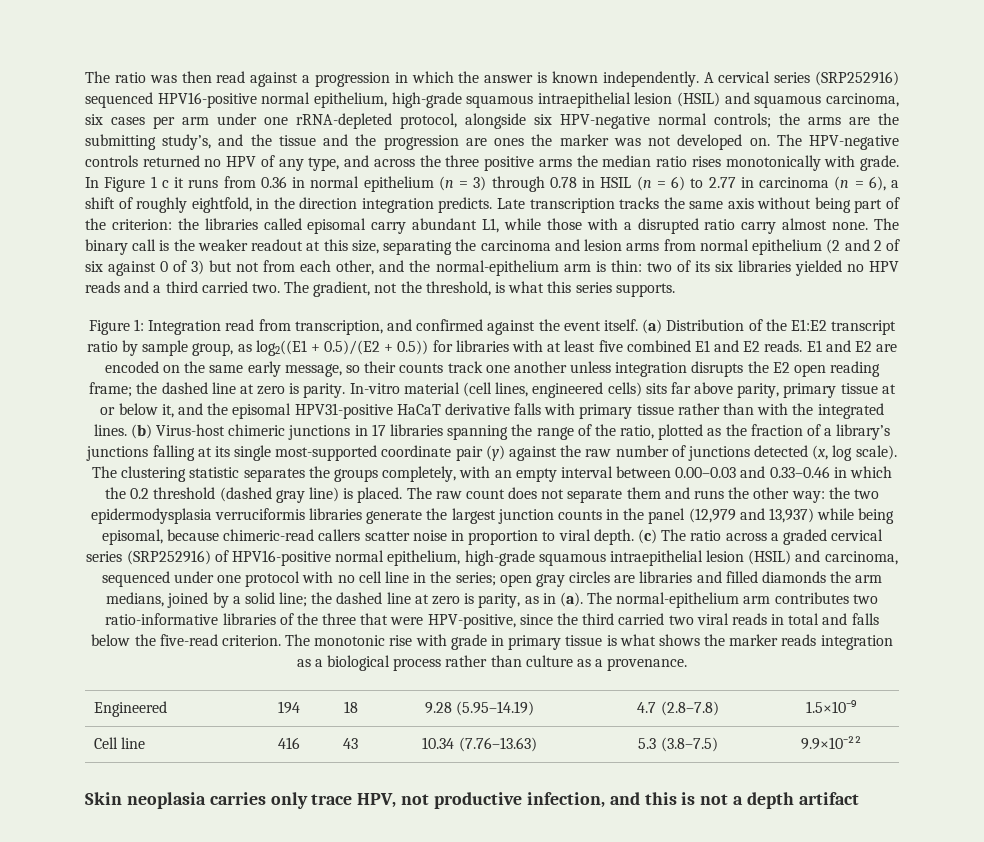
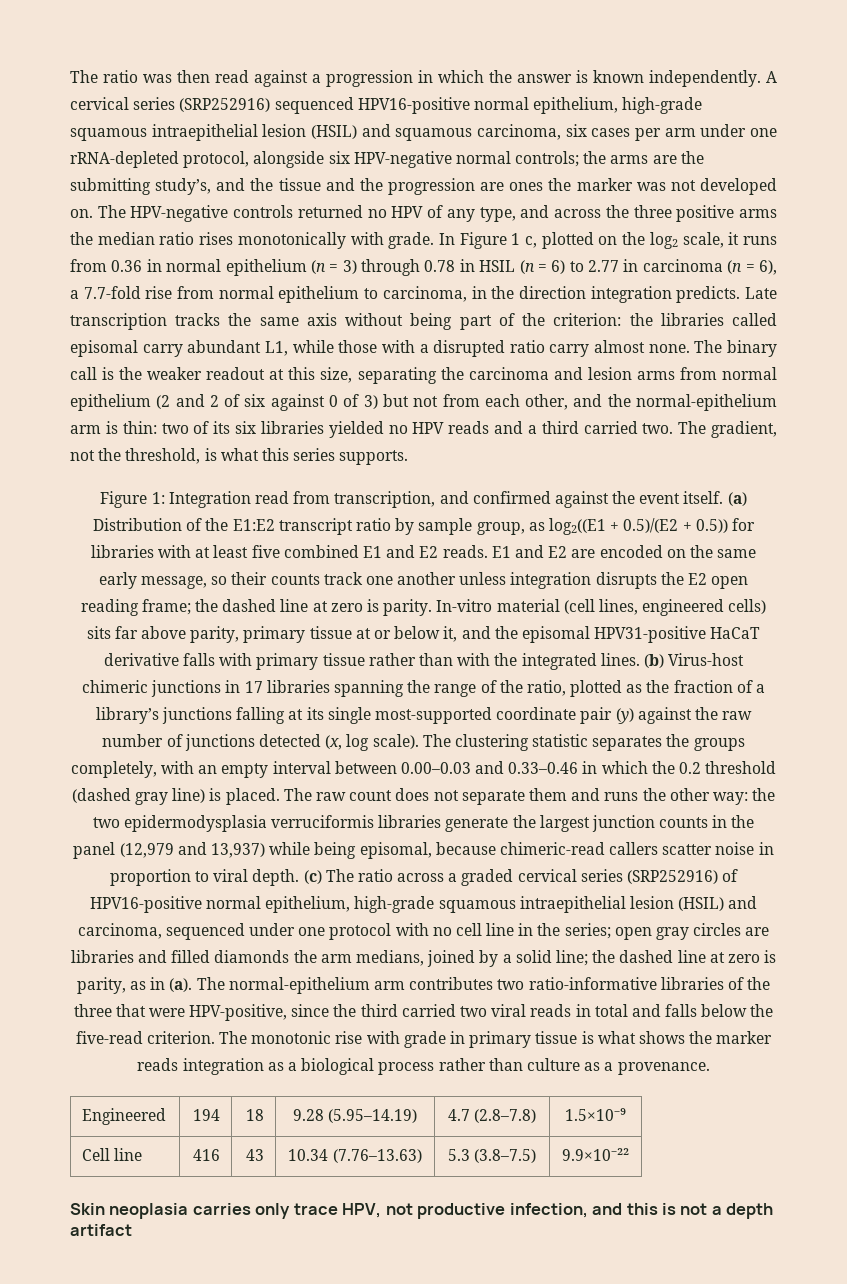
- In Figure 1 c it runs from 0.36 in normal epithelium (n = 3) through 0.78 in HSIL (n = 6) to 2.77 in carcinoma (n = 6), a shift of roughly eightfold, in the direction integration predicts.
+ In Figure 1 c, plotted on the log2 scale, it runs from 0.36 in normal epithelium (n = 3) through 0.78 in HSIL (n = 6) to 2.77 in carcinoma (n = 6), a 7.7-fold rise from normal epithelium to carcinoma, in the direction integration predicts.

